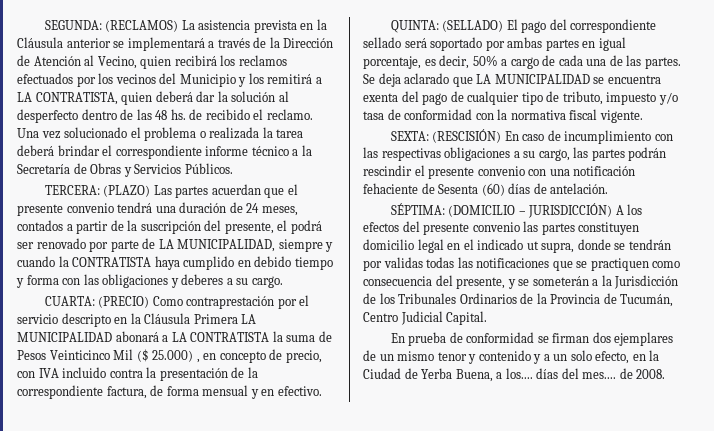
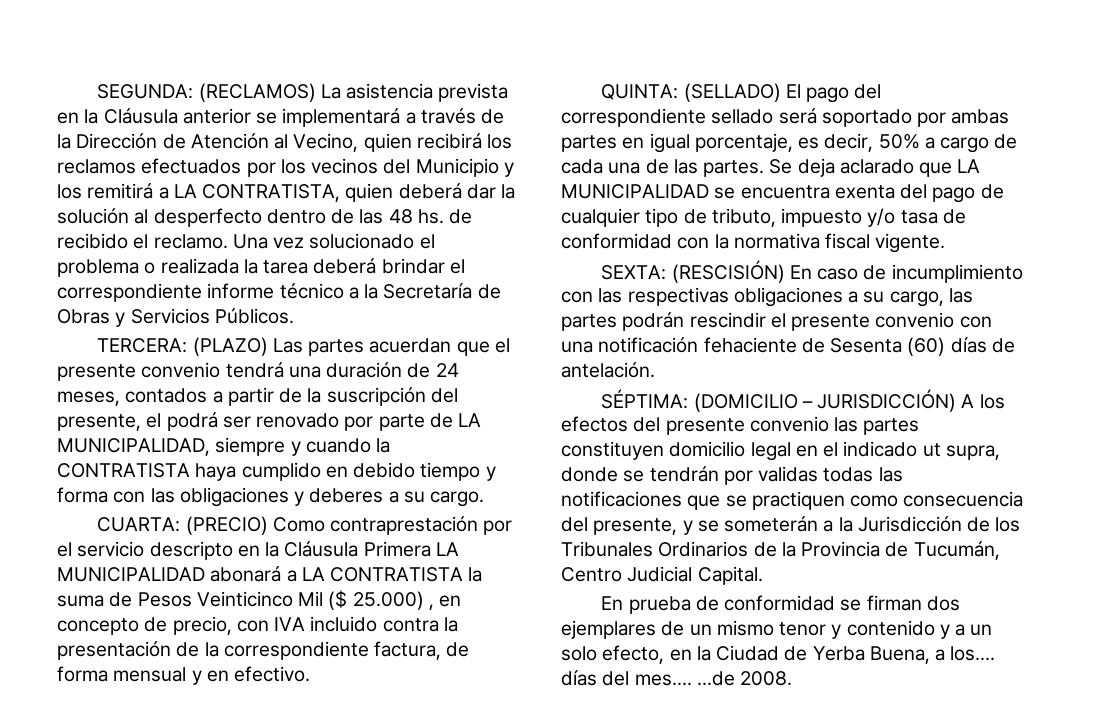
- En prueba de conformidad se firman dos ejemplares de un mismo tenor y contenido y a un solo efecto, en la Ciudad de Yerba Buena, a los.... días del mes.... de 2008.
+ En prueba de conformidad se firman dos ejemplares de un mismo tenor y contenido y a un solo efecto, en la Ciudad de Yerba Buena, a los.... días del mes.... ...de 2008.

